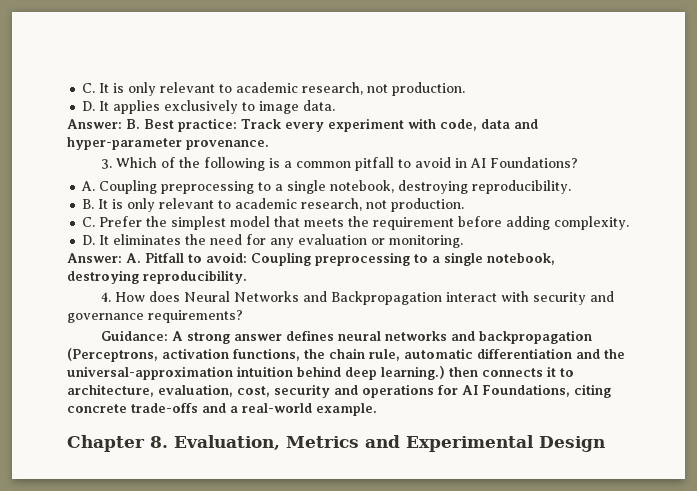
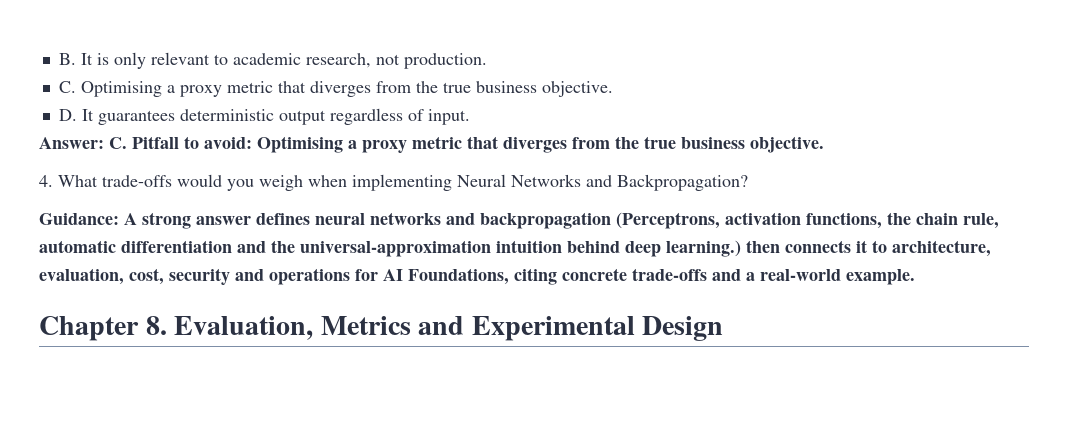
- C. It is only relevant to academic research, not production.
- D. It applies exclusively to image data.
- Answer: B. Best practice: Track every experiment with code, data and hyper-parameter provenance.
- 3. Which of the following is a common pitfall to avoid in AI Foundations?
- A. Coupling preprocessing to a single notebook, destroying reproducibility.
- C. Prefer the simplest model that meets the requirement before adding complexity.
- D. It eliminates the need for any evaluation or monitoring.
- Answer: A. Pitfall to avoid: Coupling preprocessing to a single notebook, destroying reproducibility.
- 4. How does Neural Networks and Backpropagation interact with security and governance requirements?
+ C. Optimising a proxy metric that diverges from the true business objective.
+ D. It guarantees deterministic output regardless of input.
+ Answer: C. Pitfall to avoid: Optimising a proxy metric that diverges from the true business objective.
+ 4. What trade-offs would you weigh when implementing Neural Networks and Backpropagation?

